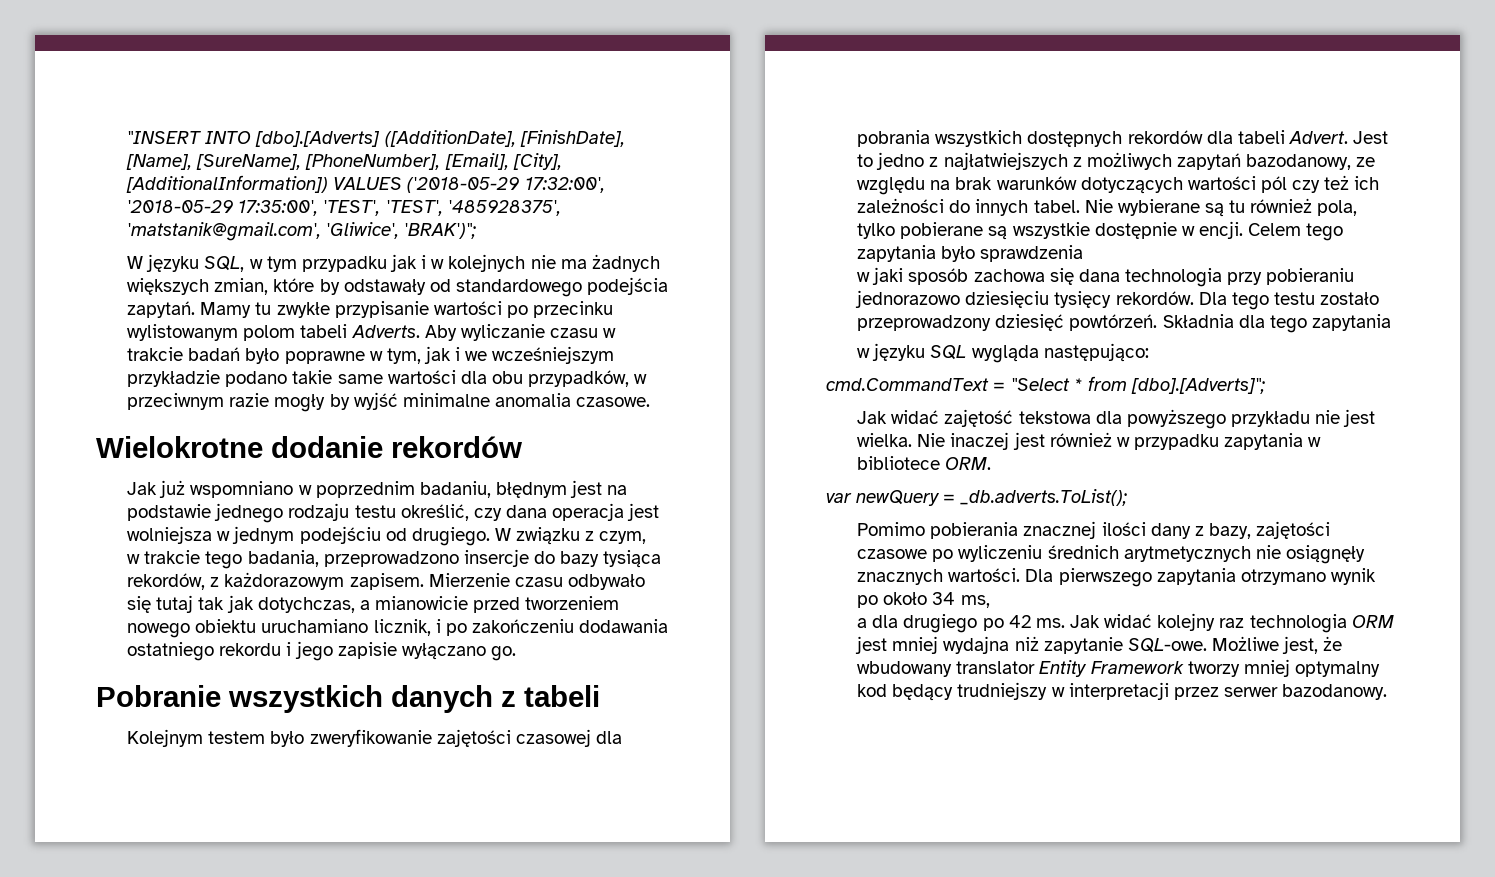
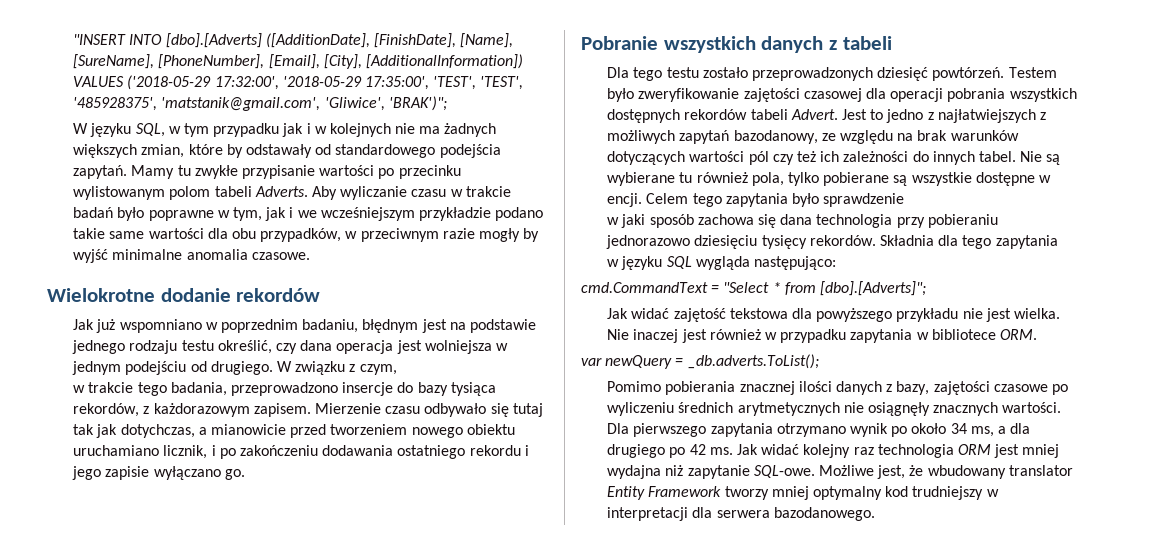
- Kolejnym testem było zweryfikowanie zajętości czasowej dla pobrania wszystkich dostępnych rekordów dla tabeli Advert.
+ Dla tego testu zostało przeprowadzonych dziesięć powtórzeń. Testem było zweryfikowanie zajętości czasowej dla operacji pobrania wszystkich dostępnych rekordów tabeli Advert.
- Nie wybierane są tu również pola, tylko pobierane są wszystkie dostępnie w encji.
+ Nie są wybierane tu również pola, tylko pobierane są wszystkie dostępne w encji.
- Celem tego zapytania było sprawdzenia
+ Celem tego zapytania było sprawdzenie
- Dla tego testu zostało przeprowadzony dziesięć powtórzeń.
- Pomimo pobierania znacznej ilości dany z bazy, zajętości czasowe po wyliczeniu średnich arytmetycznych nie osiągnęły znacznych wartości.
+ Pomimo pobierania znacznej ilości danych z bazy, zajętości czasowe po wyliczeniu średnich arytmetycznych nie osiągnęły znacznych wartości.
- Dla pierwszego zapytania otrzymano wynik po około 34 ms,
- a dla drugiego po 42 ms.
+ Dla pierwszego zapytania otrzymano wynik po około 34 ms, a dla drugiego po 42 ms.
- Możliwe jest, że wbudowany translator Entity Framework tworzy mniej optymalny kod będący trudniejszy w interpretacji przez serwer bazodanowy.
+ Możliwe jest, że wbudowany translator Entity Framework tworzy mniej optymalny kod trudniejszy w interpretacji dla serwera bazodanowego.

